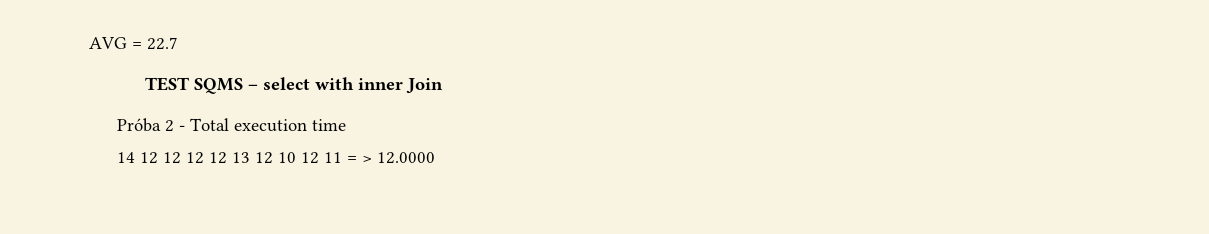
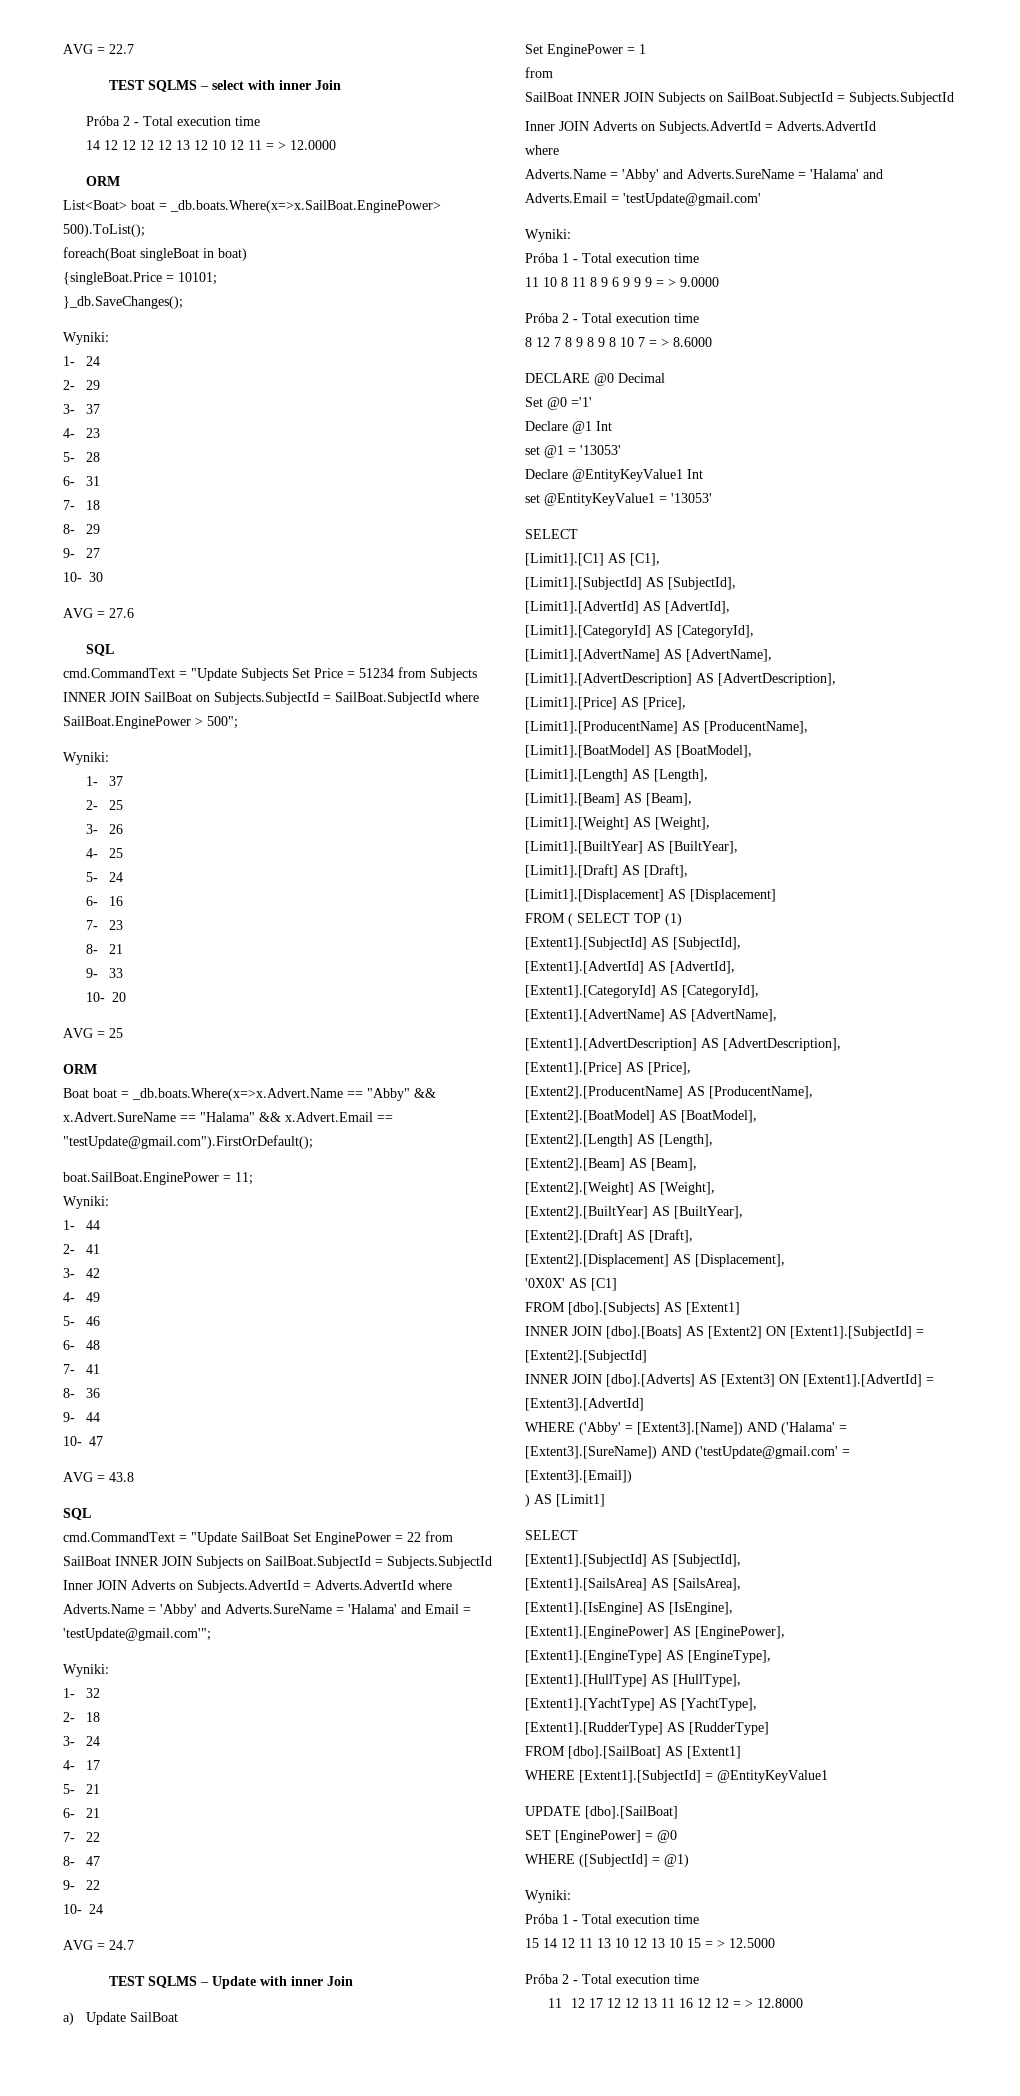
- TEST SQMS – select with inner Join
+ TEST SQLMS – select with inner Join
  14 12 12 12 12 13 12 10 12 11 = > 12.0000
+ ORM
+ List<Boat> boat = _db.boats.Where(x=>x.SailBoat.EnginePower> 500).ToList();
+ foreach(Boat singleBoat in boat)
+ {singleBoat.Price = 10101;
+ }_db.SaveChanges();
+ Wyniki:
+ 1- 24
+ 2- 29
+ 3- 37
+ 4- 23
+ 5- 28
+ 6- 31
+ 7- 18
+ 8- 29
+ 9- 27
+ 10- 30
+ AVG = 27.6
+ SQL
+ cmd.CommandText = "Update Subjects Set Price = 51234 from Subjects INNER JOIN SailBoat on Subjects.SubjectId = SailBoat.SubjectId where SailBoat.EnginePower > 500";
+ Wyniki:
+ 1- 37
+ 2- 25
+ 3- 26
+ 4- 25
+ 5- 24
+ 6- 16
+ 7- 23
+ 8- 21
+ 9- 33
+ 10- 20
+ AVG = 25
+ ORM
+ Boat boat = _db.boats.Where(x=>x.Advert.Name == "Abby" && x.Advert.SureName == "Halama" && x.Advert.Email == "testUpdate@gmail.com").FirstOrDefault();
+ boat.SailBoat.EnginePower = 11;
+ Wyniki:
+ 1- 44
+ 2- 41
+ 3- 42
+ 4- 49
+ 5- 46
+ 6- 48
+ 7- 41
+ 8- 36
+ 9- 44
+ 10- 47
+ AVG = 43.8
+ SQL
+ cmd.CommandText = "Update SailBoat Set EnginePower = 22 from SailBoat INNER JOIN Subjects on SailBoat.SubjectId = Subjects.SubjectId Inner JOIN Adverts on Subjects.AdvertId = Adverts.AdvertId where Adverts.Name = 'Abby' and Adverts.SureName = 'Halama' and Email = 'testUpdate@gmail.com'";
+ Wyniki:
+ 1- 32
+ 2- 18
+ 3- 24
+ 4- 17
+ 5- 21
+ 6- 21
+ 7- 22
+ 8- 47
+ 9- 22
+ 10- 24
+ AVG = 24.7
+ TEST SQLMS – Update with inner Join
+ a) Update SailBoat
+ Set EnginePower = 1
+ from
+ SailBoat INNER JOIN Subjects on SailBoat.SubjectId = Subjects.SubjectId
+ Inner JOIN Adverts on Subjects.AdvertId = Adverts.AdvertId
+ where
+ Adverts.Name = 'Abby' and Adverts.SureName = 'Halama' and Adverts.Email = 'testUpdate@gmail.com'
+ Wyniki:
+ Próba 1 - Total execution time
+ 11 10 8 11 8 9 6 9 9 9 = > 9.0000
+ Próba 2 - Total execution time
+ 8 12 7 8 9 8 9 8 10 7 = > 8.6000
+ DECLARE @0 Decimal
+ Set @0 ='1'
+ Declare @1 Int
+ set @1 = '13053'
+ Declare @EntityKeyValue1 Int
+ set @EntityKeyValue1 = '13053'
+ SELECT
+ [Limit1].[C1] AS [C1],
+ [Limit1].[SubjectId] AS [SubjectId],
+ [Limit1].[AdvertId] AS [AdvertId],
+ [Limit1].[CategoryId] AS [CategoryId],
+ [Limit1].[AdvertName] AS [AdvertName],
+ [Limit1].[AdvertDescription] AS [AdvertDescription],
+ [Limit1].[Price] AS [Price],
+ [Limit1].[ProducentName] AS [ProducentName],
+ [Limit1].[BoatModel] AS [BoatModel],
+ [Limit1].[Length] AS [Length],
+ [Limit1].[Beam] AS [Beam],
+ [Limit1].[Weight] AS [Weight],
+ [Limit1].[BuiltYear] AS [BuiltYear],
+ [Limit1].[Draft] AS [Draft],
+ [Limit1].[Displacement] AS [Displacement]
+ FROM ( SELECT TOP (1)
+ [Extent1].[SubjectId] AS [SubjectId],
+ [Extent1].[AdvertId] AS [AdvertId],
+ [Extent1].[CategoryId] AS [CategoryId],
+ [Extent1].[AdvertName] AS [AdvertName],
+ [Extent1].[AdvertDescription] AS [AdvertDescription],
+ [Extent1].[Price] AS [Price],
+ [Extent2].[ProducentName] AS [ProducentName],
+ [Extent2].[BoatModel] AS [BoatModel],
+ [Extent2].[Length] AS [Length],
+ [Extent2].[Beam] AS [Beam],
+ [Extent2].[Weight] AS [Weight],
+ [Extent2].[BuiltYear] AS [BuiltYear],
+ [Extent2].[Draft] AS [Draft],
+ [Extent2].[Displacement] AS [Displacement],
+ '0X0X' AS [C1]
+ FROM [dbo].[Subjects] AS [Extent1]
+ INNER JOIN [dbo].[Boats] AS [Extent2] ON [Extent1].[SubjectId] = [Extent2].[SubjectId]
+ INNER JOIN [dbo].[Adverts] AS [Extent3] ON [Extent1].[AdvertId] = [Extent3].[AdvertId]
+ WHERE ('Abby' = [Extent3].[Name]) AND ('Halama' = [Extent3].[SureName]) AND ('testUpdate@gmail.com' = [Extent3].[Email])
+ ) AS [Limit1]
+ SELECT
+ [Extent1].[SubjectId] AS [SubjectId],
+ [Extent1].[SailsArea] AS [SailsArea],
+ [Extent1].[IsEngine] AS [IsEngine],
+ [Extent1].[EnginePower] AS [EnginePower],
+ [Extent1].[EngineType] AS [EngineType],
+ [Extent1].[HullType] AS [HullType],
+ [Extent1].[YachtType] AS [YachtType],
+ [Extent1].[RudderType] AS [RudderType]
+ FROM [dbo].[SailBoat] AS [Extent1]
+ WHERE [Extent1].[SubjectId] = @EntityKeyValue1
+ UPDATE [dbo].[SailBoat]
+ SET [EnginePower] = @0
+ WHERE ([SubjectId] = @1)
+ Wyniki:
+ Próba 1 - Total execution time
+ 15 14 12 11 13 10 12 13 10 15 = > 12.5000
+ Próba 2 - Total execution time
+ 11 12 17 12 12 13 11 16 12 12 = > 12.8000

